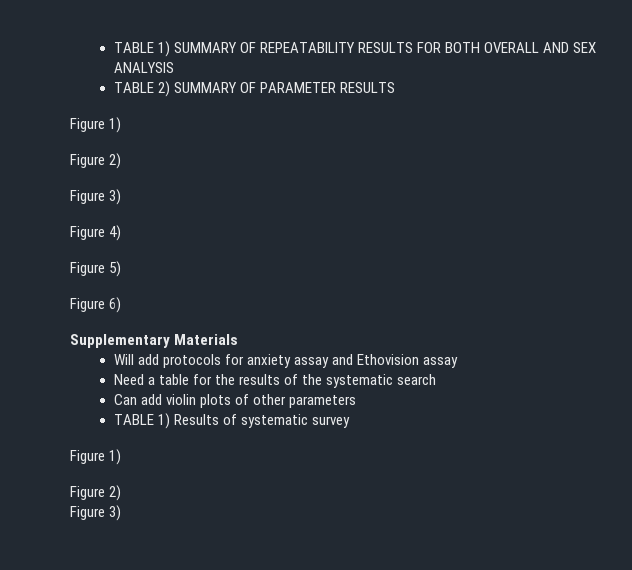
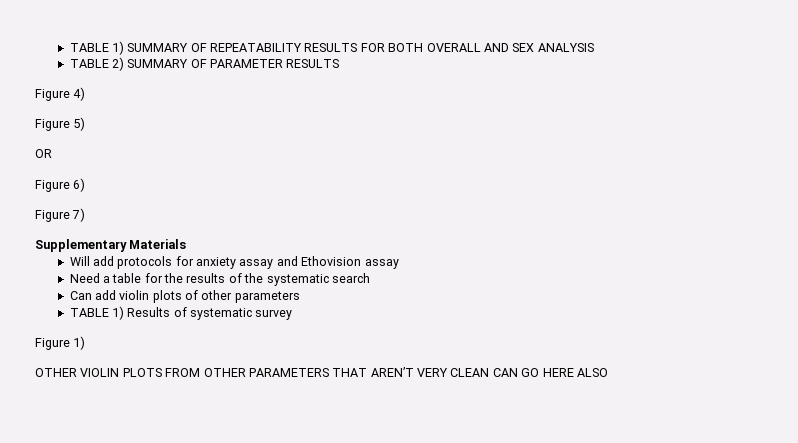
  TABLE 2) SUMMARY OF PARAMETER RESULTS
- Figure 1)
- Figure 2)
- Figure 3)
+ OR
+ Figure 7)
  TABLE 1) Results of systematic survey
  Figure 1)
- Figure 2)
- Figure 3)
+ OTHER VIOLIN PLOTS FROM OTHER PARAMETERS THAT AREN’T VERY CLEAN CAN GO HERE ALSO

